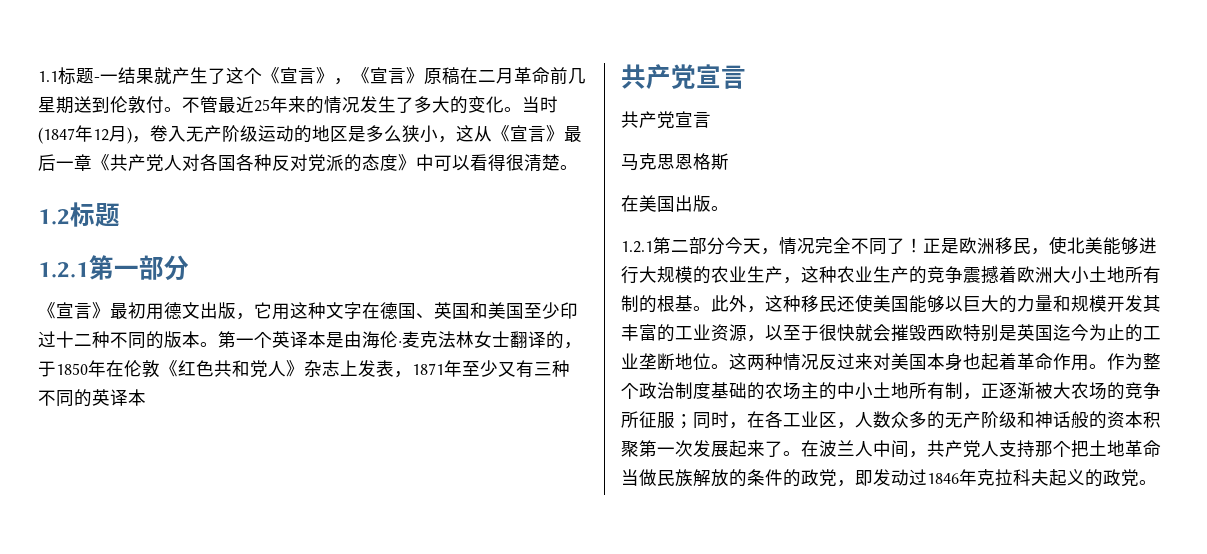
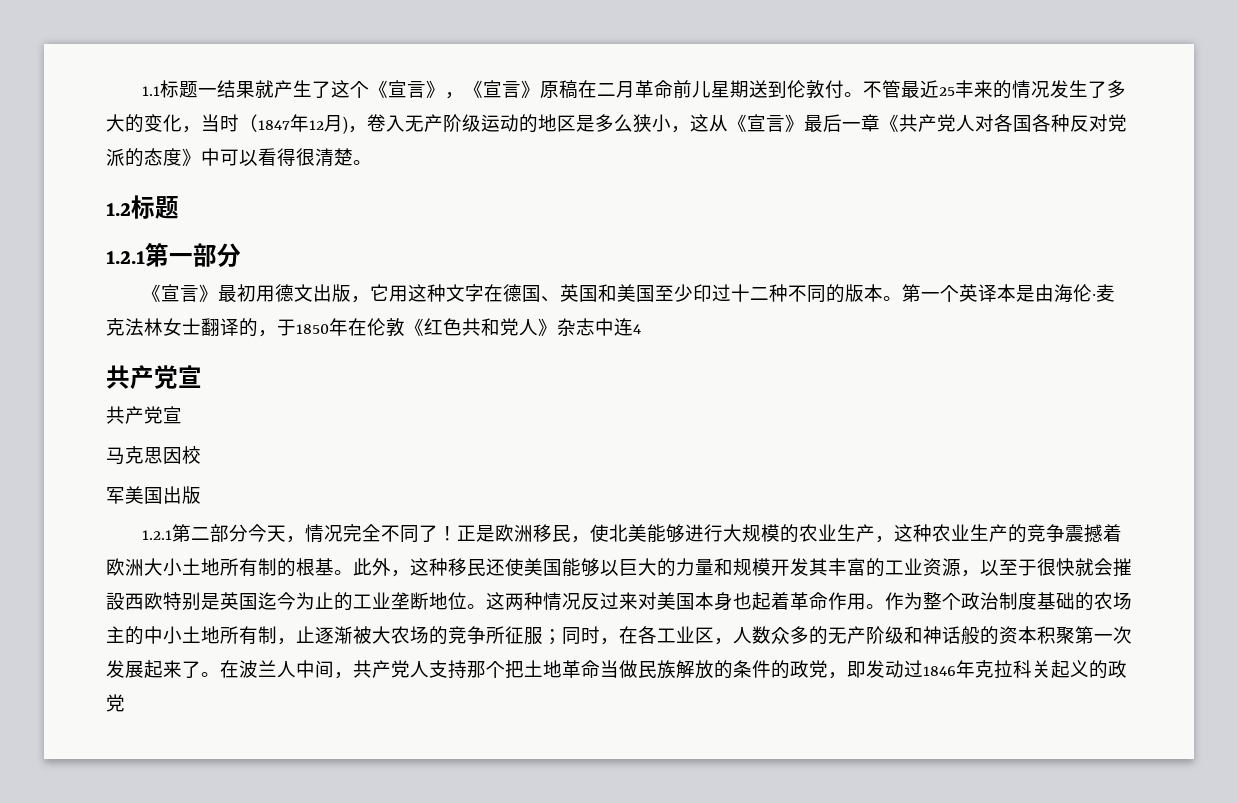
- 1.1标题-一结果就产生了这个《宣言》，《宣言》原稿在二月革命前几星期送到伦敦付。
+ 1.1标题一结果就产生了这个《宣言》，《宣言》原稿在二月革命前儿星期送到伦敦付。
- 不管最近25年来的情况发生了多大的变化。当时(1847年12月)，卷入无产阶级运动的地区是多么狭小，这从《宣言》最后一章《共产党人对各国各种反对党派的态度》中可以看得很清楚。
+ 不管最近25丰来的情况发生了多大的变化，当时（1847年12月)，卷入无产阶级运动的地区是多么狭小，这从《宣言》最后一章《共产党人对各国各种反对党派的态度》中可以看得很清楚。
- 第一个英译本是由海伦·麦克法林女士翻译的，于1850年在伦敦《红色共和党人》杂志上发表，1871年至少又有三种不同的英译本
- 共产党宣言
- 共产党宣言
+ 第一个英译本是由海伦·麦克法林女士翻译的，于1850年在伦敦《红色共和党人》杂志中连4
+ 共产党宣
+ 共产党宣
- 马克思恩格斯
- 在美国出版。
+ 马克思因校
+ 军美国出版
- 此外，这种移民还使美国能够以巨大的力量和规模开发其丰富的工业资源，以至于很快就会摧毁西欧特别是英国迄今为止的工业垄断地位。
+ 此外，这种移民还使美国能够以巨大的力量和规模开发其丰富的工业资源，以至于很快就会摧設西欧特别是英国迄今为止的工业垄断地位。
- 作为整个政治制度基础的农场主的中小土地所有制，正逐渐被大农场的竞争所征服；同时，在各工业区，人数众多的无产阶级和神话般的资本积聚第一次发展起来了。
+ 作为整个政治制度基础的农场主的中小土地所有制，止逐渐被大农场的竞争所征服；同时，在各工业区，人数众多的无产阶级和神话般的资本积聚第一次发展起来了。
- 在波兰人中间，共产党人支持那个把土地革命当做民族解放的条件的政党，即发动过1846年克拉科夫起义的政党。
+ 在波兰人中间，共产党人支持那个把土地革命当做民族解放的条件的政党，即发动过1846年克拉科关起义的政党

